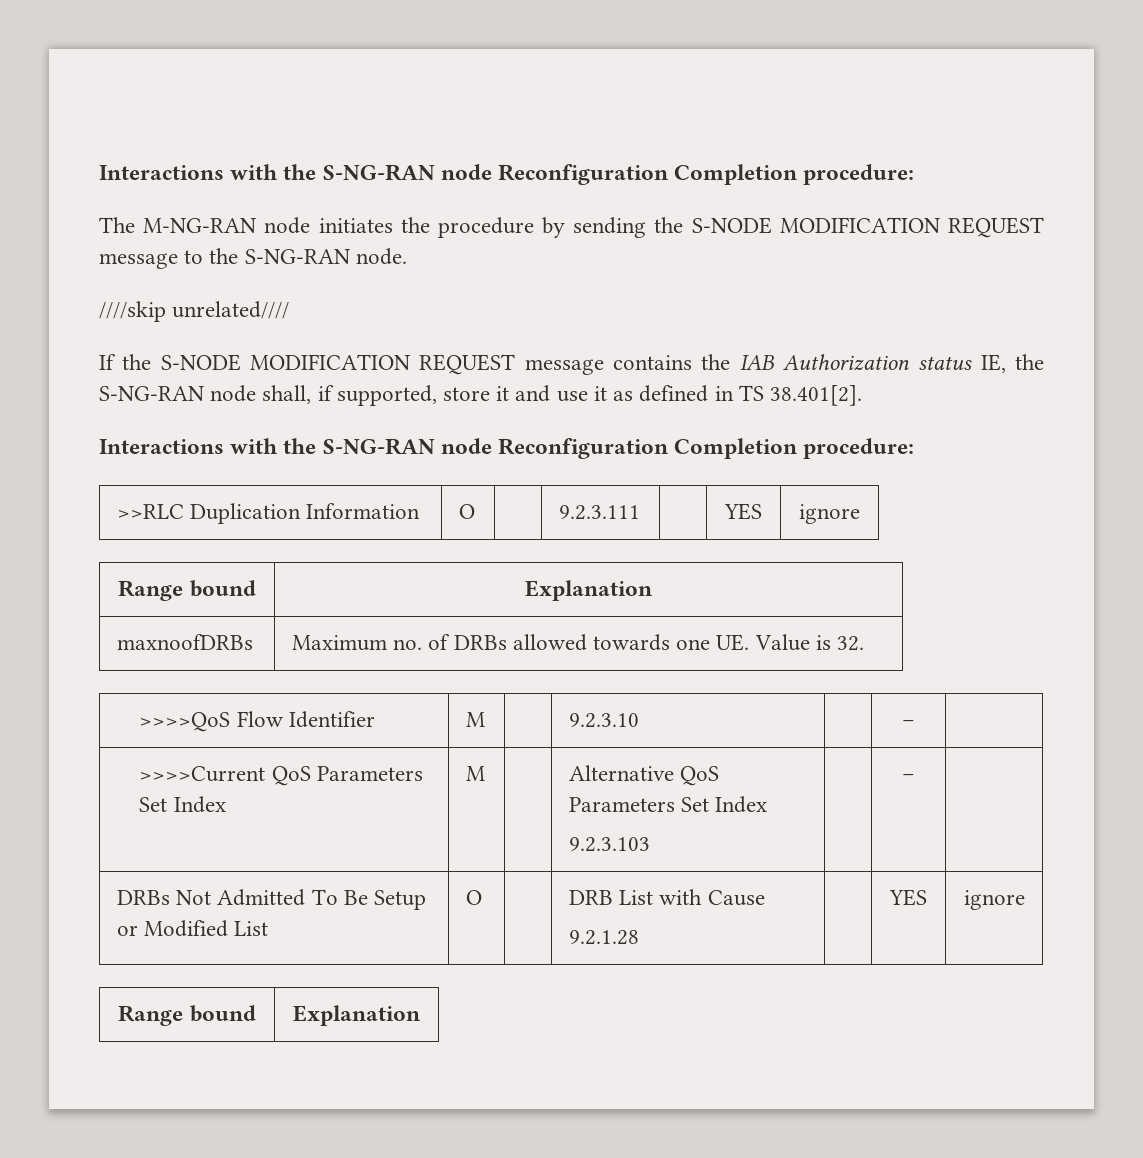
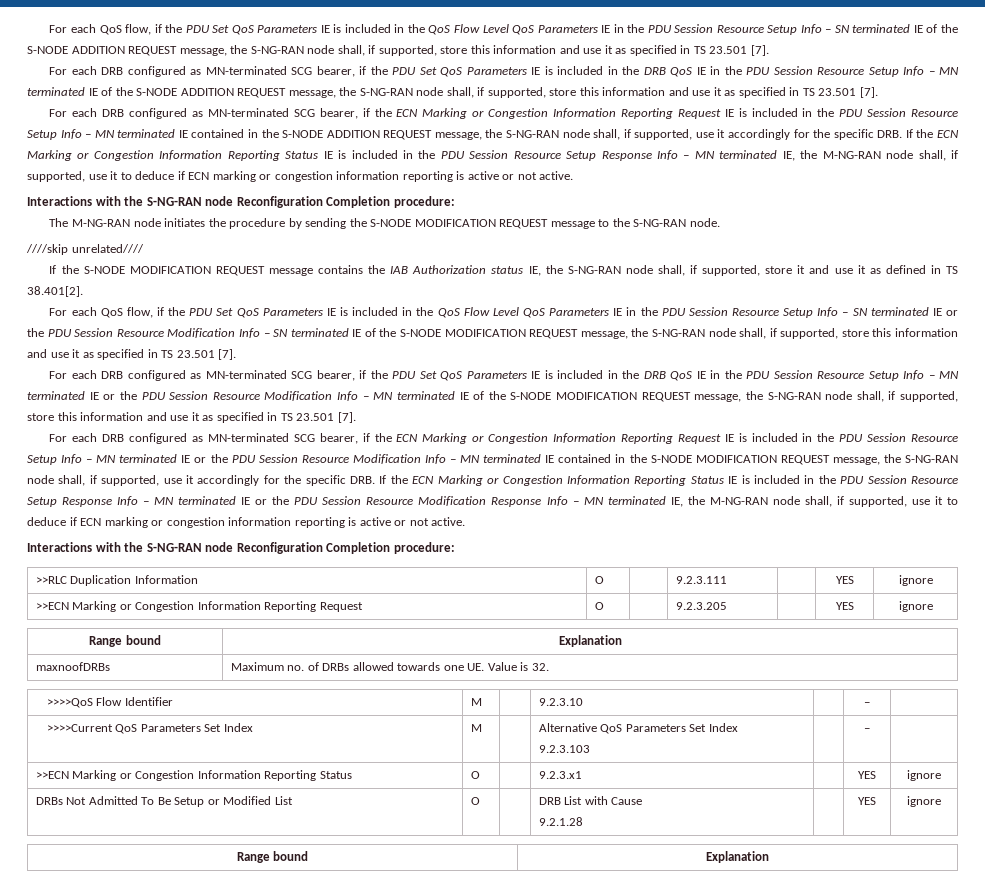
+ For each QoS flow, if the PDU Set QoS Parameters IE is included in the QoS Flow Level QoS Parameters IE in the PDU Session Resource Setup Info – SN terminated IE of the S-NODE ADDITION REQUEST message, the S-NG-RAN node shall, if supported, store this information and use it as specified in TS 23.501 [7].
+ For each DRB configured as MN-terminated SCG bearer, if the PDU Set QoS Parameters IE is included in the DRB QoS IE in the PDU Session Resource Setup Info – MN terminated IE of the S-NODE ADDITION REQUEST message, the S-NG-RAN node shall, if supported, store this information and use it as specified in TS 23.501 [7].
+ For each DRB configured as MN-terminated SCG bearer, if the ECN Marking or Congestion Information Reporting Request IE is included in the PDU Session Resource Setup Info – MN terminated IE contained in the S-NODE ADDITION REQUEST message, the S-NG-RAN node shall, if supported, use it accordingly for the specific DRB. If the ECN Marking or Congestion Information Reporting Status IE is included in the PDU Session Resource Setup Response Info – MN terminated IE, the M-NG-RAN node shall, if supported, use it to deduce if ECN marking or congestion information reporting is active or not active.
+ For each QoS flow, if the PDU Set QoS Parameters IE is included in the QoS Flow Level QoS Parameters IE in the PDU Session Resource Setup Info – SN terminated IE or the PDU Session Resource Modification Info – SN terminated IE of the S-NODE MODIFICATION REQUEST message, the S-NG-RAN node shall, if supported, store this information and use it as specified in TS 23.501 [7].
+ For each DRB configured as MN-terminated SCG bearer, if the PDU Set QoS Parameters IE is included in the DRB QoS IE in the PDU Session Resource Setup Info – MN terminated IE or the PDU Session Resource Modification Info – MN terminated IE of the S-NODE MODIFICATION REQUEST message, the S-NG-RAN node shall, if supported, store this information and use it as specified in TS 23.501 [7].
+ For each DRB configured as MN-terminated SCG bearer, if the ECN Marking or Congestion Information Reporting Request IE is included in the PDU Session Resource Setup Info – MN terminated IE or the PDU Session Resource Modification Info – MN terminated IE contained in the S-NODE MODIFICATION REQUEST message, the S-NG-RAN node shall, if supported, use it accordingly for the specific DRB. If the ECN Marking or Congestion Information Reporting Status IE is included in the PDU Session Resource Setup Response Info – MN terminated IE or the PDU Session Resource Modification Response Info – MN terminated IE, the M-NG-RAN node shall, if supported, use it to deduce if ECN marking or congestion information reporting is active or not active.
+ >>ECN Marking or Congestion Information Reporting Request | O | | 9.2.3.205 | | YES | ignore
+ >>ECN Marking or Congestion Information Reporting Status | O | | 9.2.3.x1 | | YES | ignore

